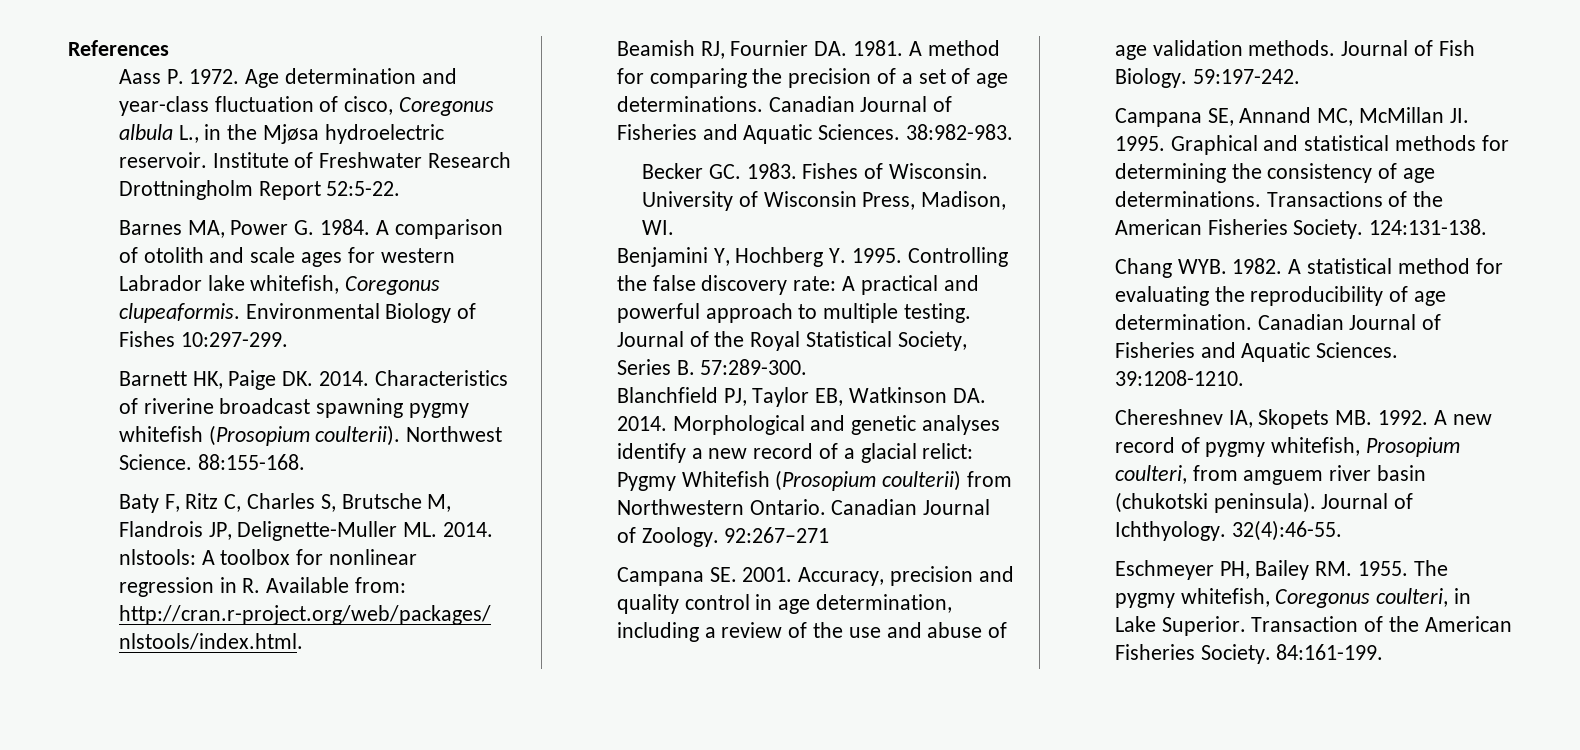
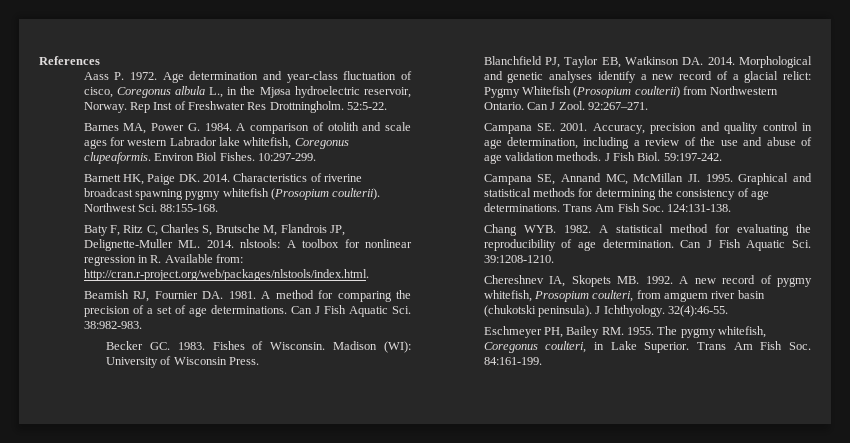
- Age determination and year-class fluctuation of cisco, Coregonus albula L., in the Mjøsa hydroelectric reservoir. Institute of Freshwater Research Drottningholm Report 52:5-22.
+ Age determination and year-class fluctuation of cisco, Coregonus albula L., in the Mjøsa hydroelectric reservoir, Norway. Rep Inst of Freshwater Res Drottningholm. 52:5-22.
- Environmental Biology of Fishes 10:297-299.
+ Environ Biol Fishes. 10:297-299.
- Northwest Science. 88:155-168.
+ Northwest Sci. 88:155-168.
- Canadian Journal of Fisheries and Aquatic Sciences. 38:982-983.
+ Can J Fish Aquatic Sci. 38:982-983.
- University of Wisconsin Press, Madison, WI.
- Benjamini Y, Hochberg Y. 1995. Controlling the false discovery rate: A practical and powerful approach to multiple testing. Journal of the Royal Statistical Society, Series B. 57:289-300.
+ Madison (WI): University of Wisconsin Press.
- Canadian Journal of Zoology. 92:267–271
+ Can J Zool. 92:267–271.
- Journal of Fish Biology.
+ J Fish Biol.
- Transactions of the American Fisheries Society. 124:131-138.
+ Trans Am Fish Soc. 124:131-138.
- Canadian Journal of Fisheries and Aquatic Sciences. 39:1208-1210.
+ Can J Fish Aquatic Sci. 39:1208-1210.
- Journal of Ichthyology.
+ J Ichthyology.
- Transaction of the American Fisheries Society. 84:161-199.
+ Trans Am Fish Soc. 84:161-199.

